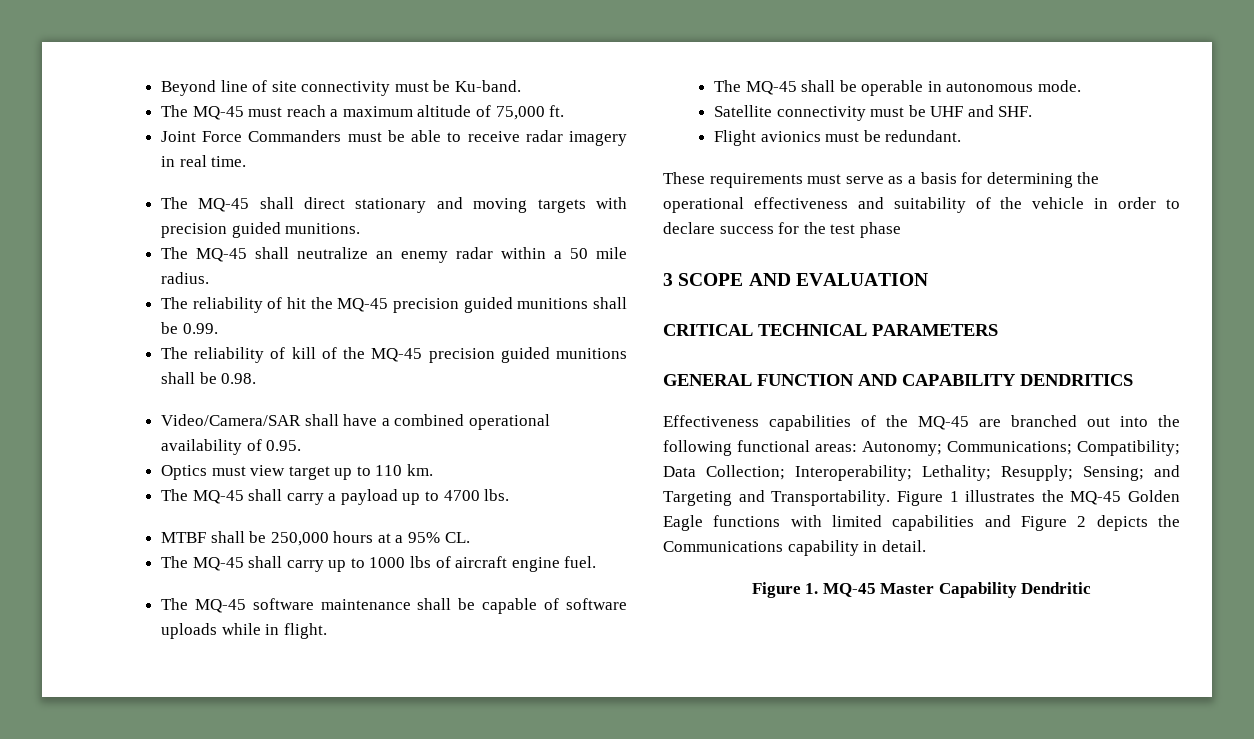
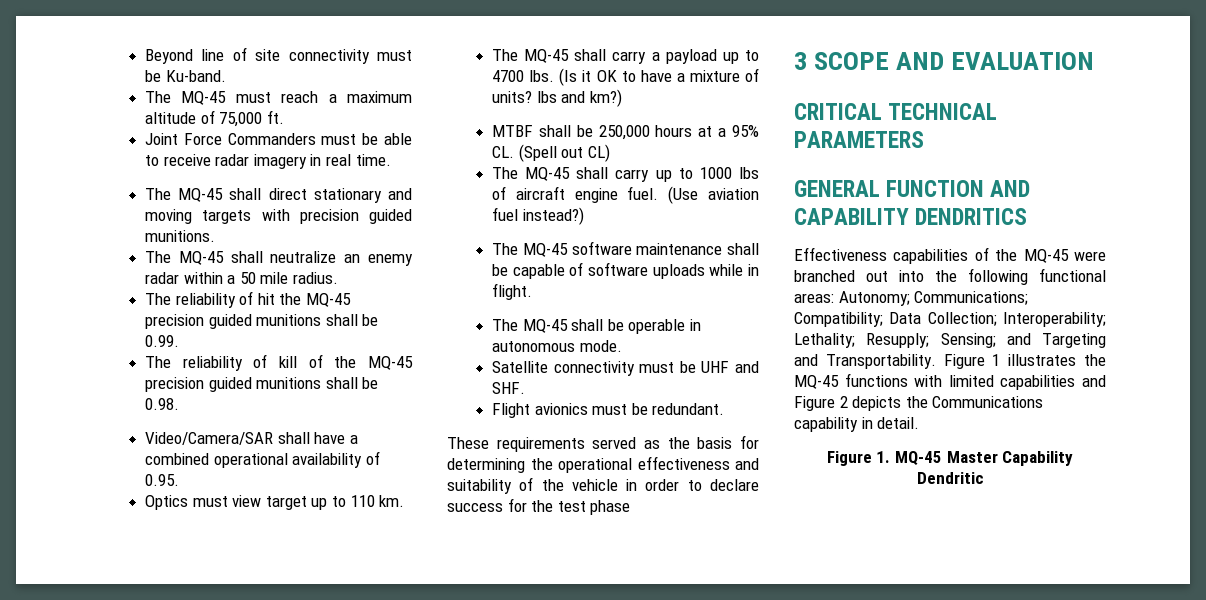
+ (Is it OK to have a mixture of units? lbs and km?)
- MTBF shall be 250,000 hours at a 95% CL.
+ MTBF shall be 250,000 hours at a 95% CL. (Spell out CL)
+ (Use aviation fuel instead?)
- These requirements must serve as a basis for determining the operational effectiveness and suitability of the vehicle in order to declare success for the test phase
+ These requirements served as the basis for determining the operational effectiveness and suitability of the vehicle in order to declare success for the test phase
- Effectiveness capabilities of the MQ-45 are branched out into the following functional areas: Autonomy; Communications; Compatibility; Data Collection; Interoperability; Lethality; Resupply; Sensing; and Targeting and Transportability.
+ Effectiveness capabilities of the MQ-45 were branched out into the following functional areas: Autonomy; Communications; Compatibility; Data Collection; Interoperability; Lethality; Resupply; Sensing; and Targeting and Transportability.
- Figure 1 illustrates the MQ-45 Golden Eagle functions with limited capabilities and Figure 2 depicts the Communications capability in detail.
+ Figure 1 illustrates the MQ-45 functions with limited capabilities and Figure 2 depicts the Communications capability in detail.

